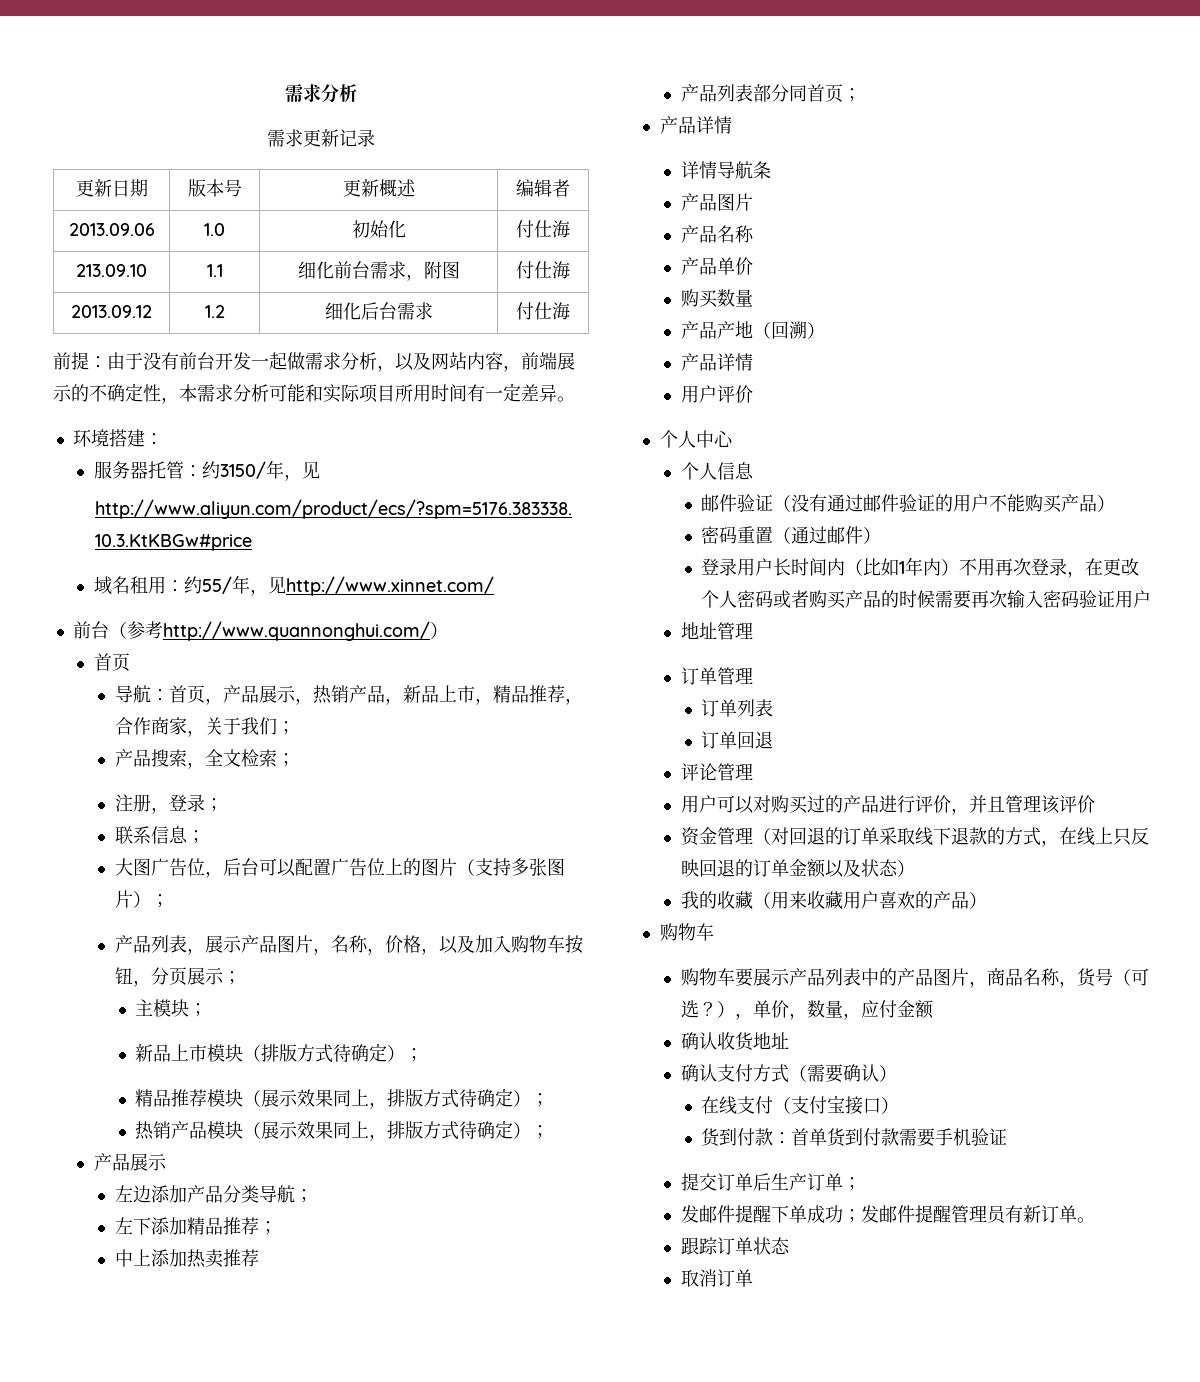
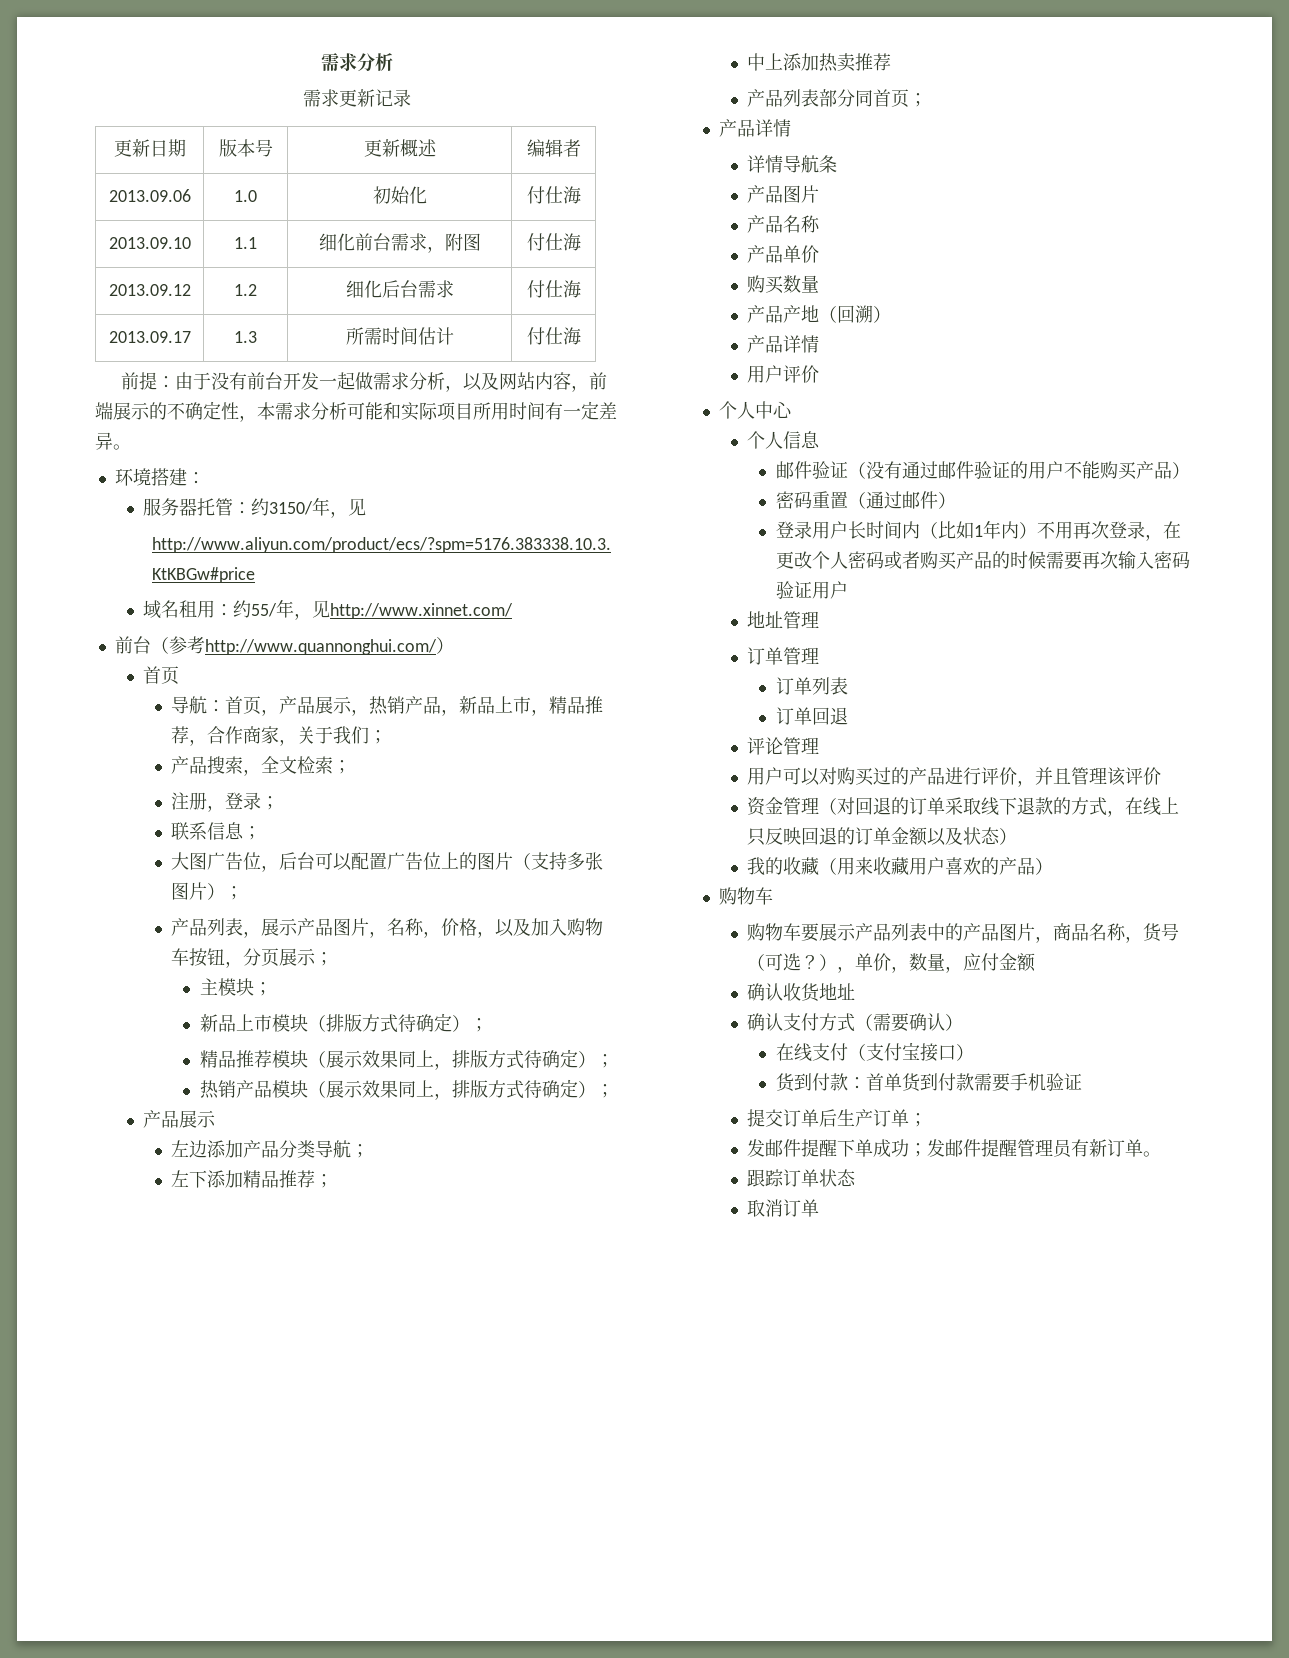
- 213.09.10 | 1.1 | 细化前台需求，附图 | 付仕海
+ 2013.09.10 | 1.1 | 细化前台需求，附图 | 付仕海
+ 2013.09.17 | 1.3 | 所需时间估计 | 付仕海

